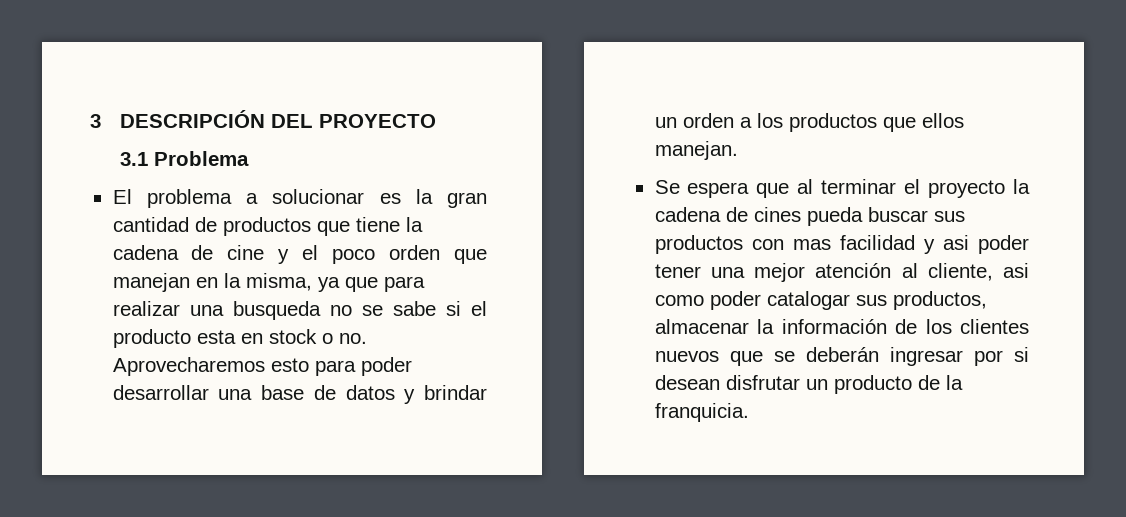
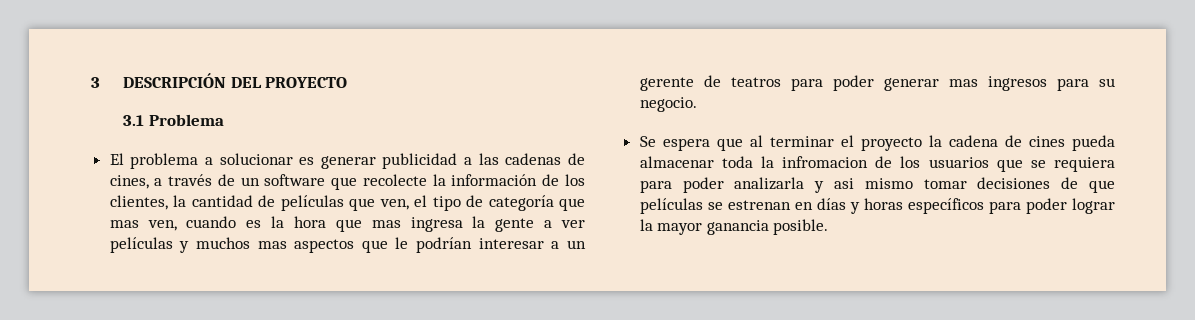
- El problema a solucionar es la gran cantidad de productos que tiene la cadena de cine y el poco orden que manejan en la misma, ya que para realizar una busqueda no se sabe si el producto esta en stock o no. Aprovecharemos esto para poder desarrollar una base de datos y brindar un orden a los productos que ellos manejan.
+ El problema a solucionar es generar publicidad a las cadenas de cines, a través de un software que recolecte la información de los clientes, la cantidad de películas que ven, el tipo de categoría que mas ven, cuando es la hora que mas ingresa la gente a ver películas y muchos mas aspectos que le podrían interesar a un gerente de teatros para poder generar mas ingresos para su negocio.
- Se espera que al terminar el proyecto la cadena de cines pueda buscar sus productos con mas facilidad y asi poder tener una mejor atención al cliente, asi como poder catalogar sus productos, almacenar la información de los clientes nuevos que se deberán ingresar por si desean disfrutar un producto de la franquicia.
+ Se espera que al terminar el proyecto la cadena de cines pueda almacenar toda la infromacion de los usuarios que se requiera para poder analizarla y asi mismo tomar decisiones de que películas se estrenan en días y horas específicos para poder lograr la mayor ganancia posible.

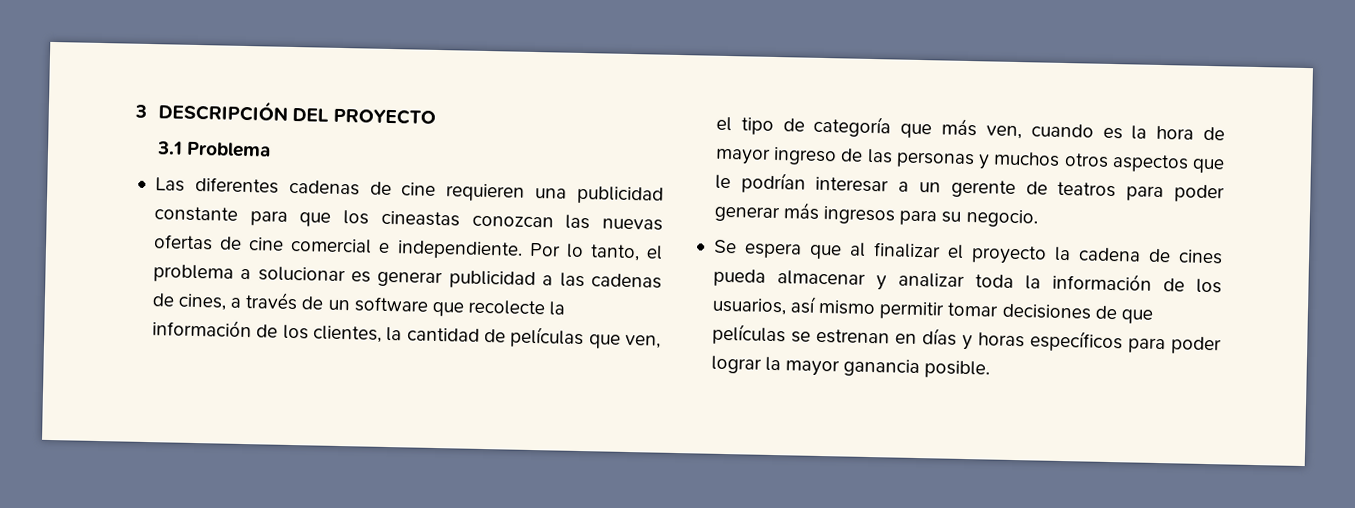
- El problema a solucionar es generar publicidad a las cadenas de cines, a través de un software que recolecte la información de los clientes, la cantidad de películas que ven, el tipo de categoría que mas ven, cuando es la hora que mas ingresa la gente a ver películas y muchos mas aspectos que le podrían interesar a un gerente de teatros para poder generar mas ingresos para su negocio.
+ Las diferentes cadenas de cine requieren una publicidad constante para que los cineastas conozcan las nuevas ofertas de cine comercial e independiente. Por lo tanto, el problema a solucionar es generar publicidad a las cadenas de cines, a través de un software que recolecte la información de los clientes, la cantidad de películas que ven, el tipo de categoría que más ven, cuando es la hora de mayor ingreso de las personas y muchos otros aspectos que le podrían interesar a un gerente de teatros para poder generar más ingresos para su negocio.
- Se espera que al terminar el proyecto la cadena de cines pueda almacenar toda la infromacion de los usuarios que se requiera para poder analizarla y asi mismo tomar decisiones de que películas se estrenan en días y horas específicos para poder lograr la mayor ganancia posible.
+ Se espera que al finalizar el proyecto la cadena de cines pueda almacenar y analizar toda la información de los usuarios, así mismo permitir tomar decisiones de que películas se estrenan en días y horas específicos para poder lograr la mayor ganancia posible.

